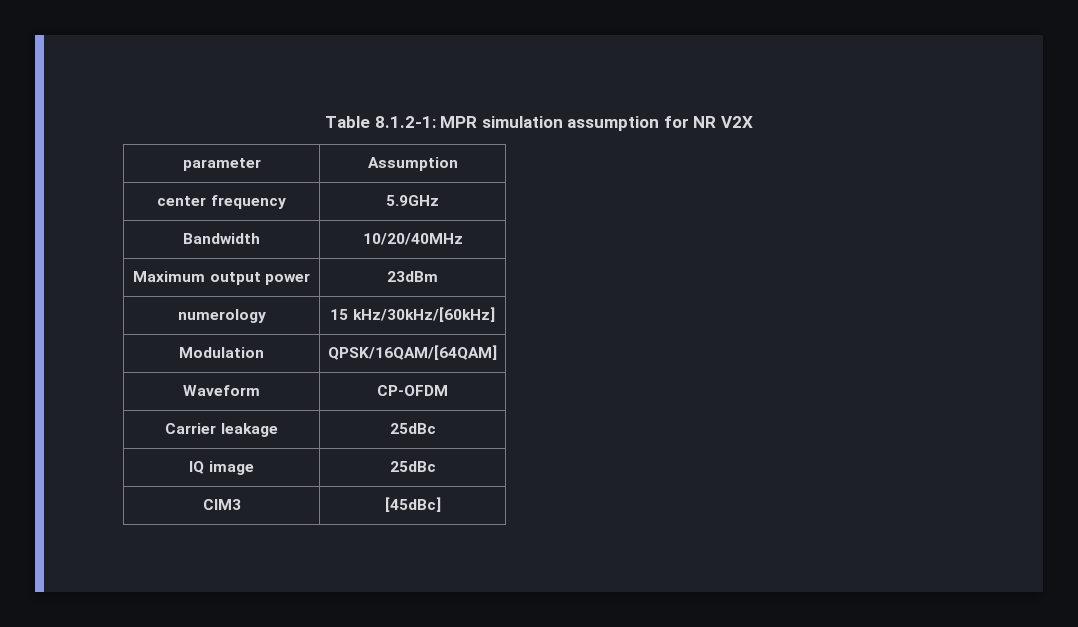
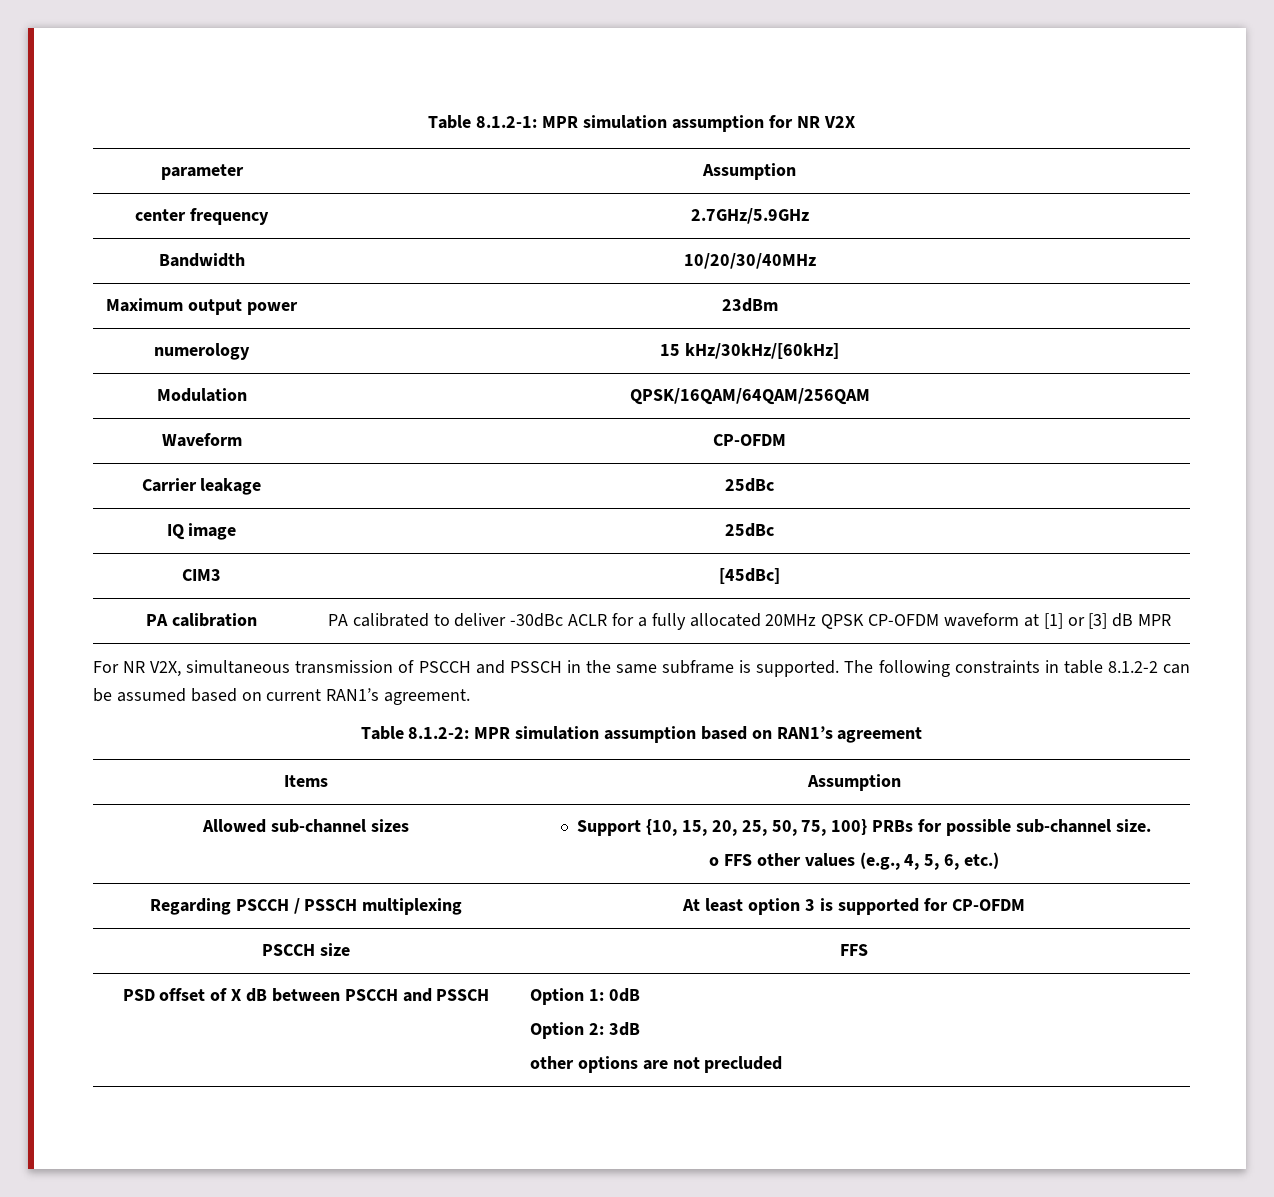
- center frequency | 5.9GHz
+ center frequency | 2.7GHz/5.9GHz
- Bandwidth | 10/20/40MHz
+ Bandwidth | 10/20/30/40MHz
- Modulation | QPSK/16QAM/[64QAM]
+ Modulation | QPSK/16QAM/64QAM/256QAM
+ PA calibration | PA calibrated to deliver -30dBc ACLR for a fully allocated 20MHz QPSK CP-OFDM waveform at [1] or [3] dB MPR
+ For NR V2X, simultaneous transmission of PSCCH and PSSCH in the same subframe is supported. The following constraints in table 8.1.2-2 can be assumed based on current RAN1’s agreement.
+ Table 8.1.2-2: MPR simulation assumption based on RAN1’s agreement
+ Items | Assumption
+ Allowed sub-channel sizes | Support {10, 15, 20, 25, 50, 75, 100} PRBs for possible sub-channel size.
+ o FFS other values (e.g., 4, 5, 6, etc.)
+ Regarding PSCCH / PSSCH multiplexing | At least option 3 is supported for CP-OFDM
+ PSCCH size | FFS
+ PSD offset of X dB between PSCCH and PSSCH | Option 1: 0dB
+ Option 2: 3dB
+ other options are not precluded

